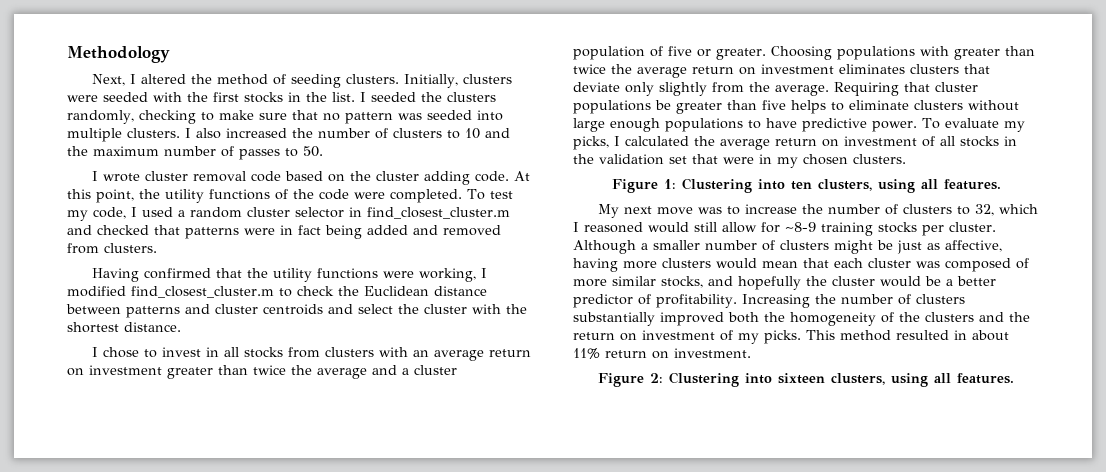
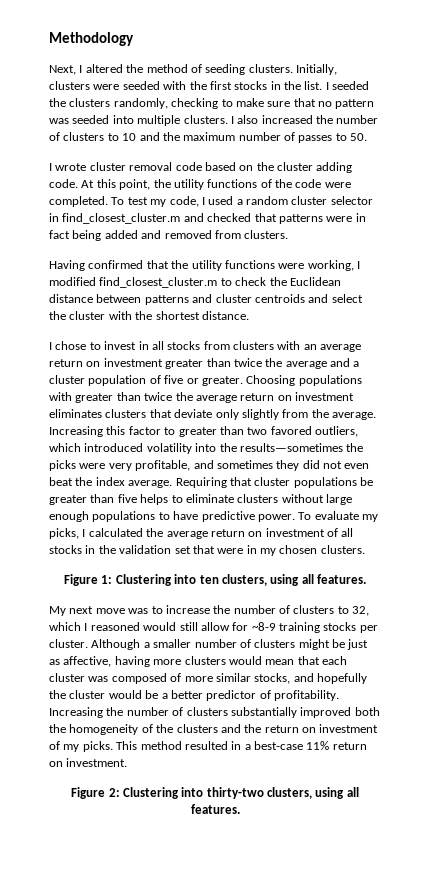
+ Increasing this factor to greater than two favored outliers, which introduced volatility into the results—sometimes the picks were very profitable, and sometimes they did not even beat the index average.
- This method resulted in about 11% return on investment.
+ This method resulted in a best-case 11% return on investment.
- Figure 2: Clustering into sixteen clusters, using all features.
+ Figure 2: Clustering into thirty-two clusters, using all features.

